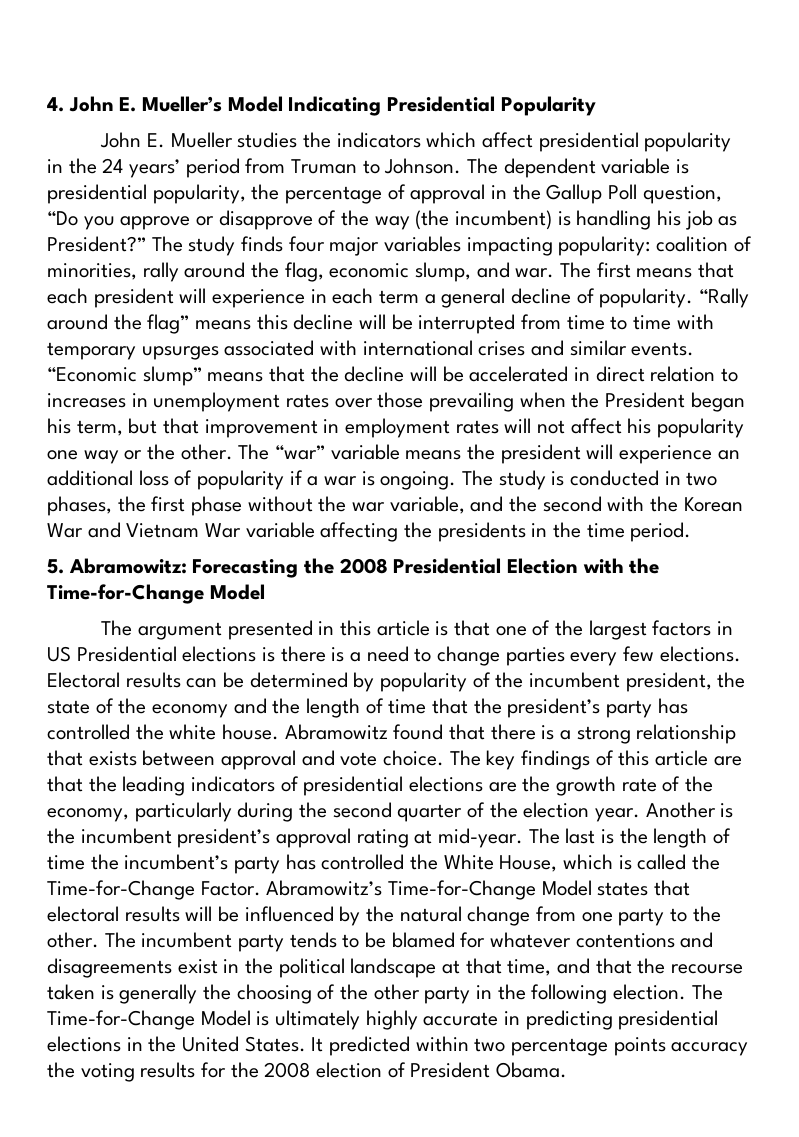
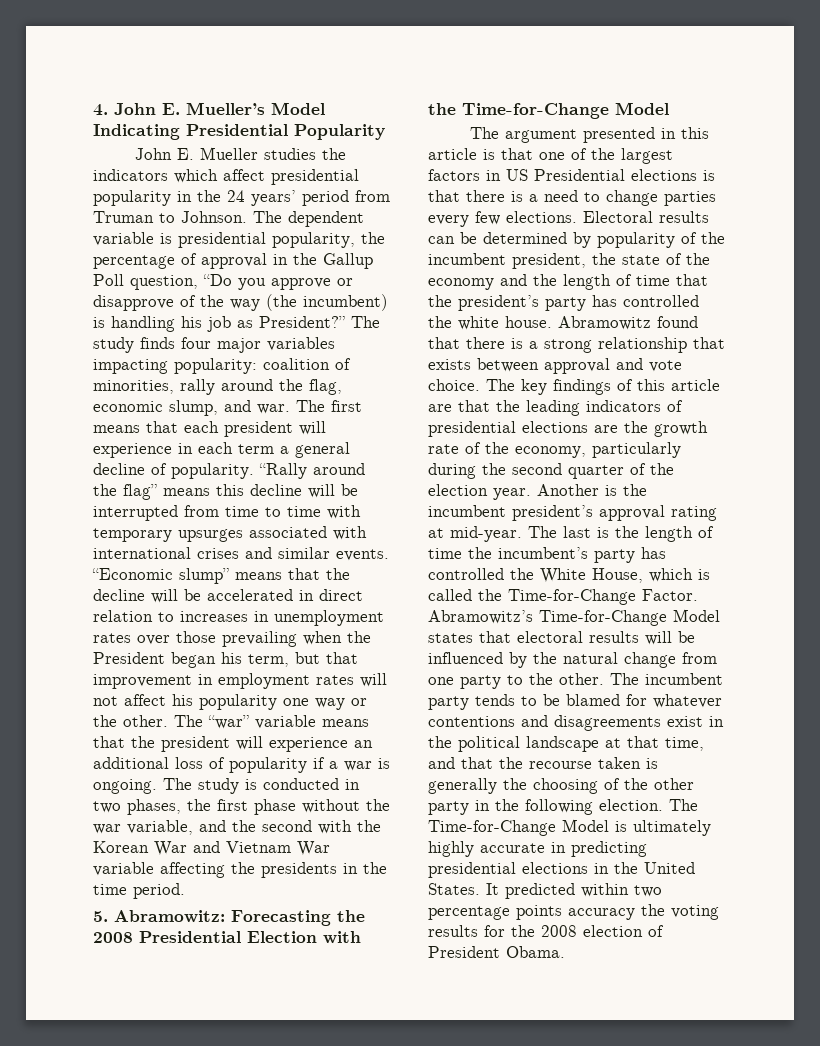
- The “war” variable means the president will experience an additional loss of popularity if a war is ongoing.
+ The “war” variable means that the president will experience an additional loss of popularity if a war is ongoing.
- The argument presented in this article is that one of the largest factors in US Presidential elections is there is a need to change parties every few elections.
+ The argument presented in this article is that one of the largest factors in US Presidential elections is that there is a need to change parties every few elections.

